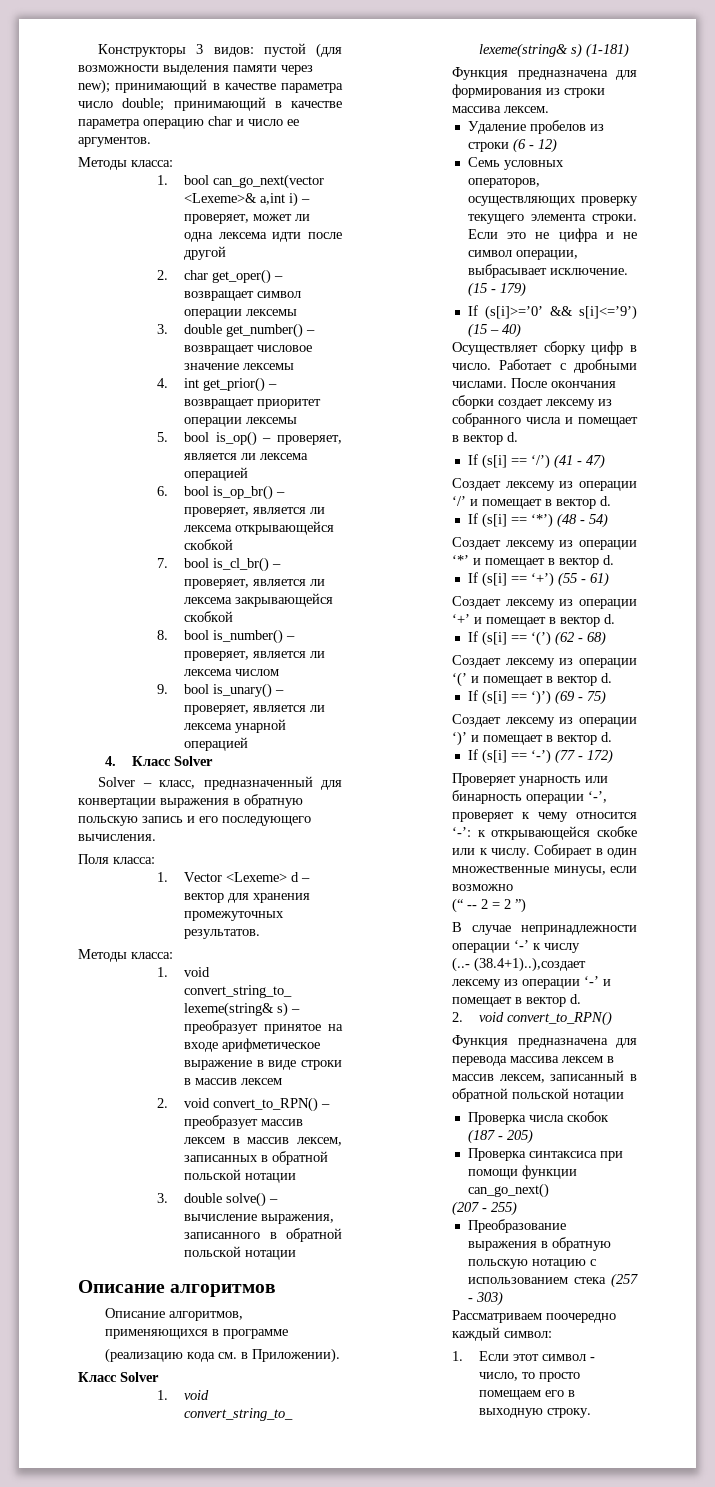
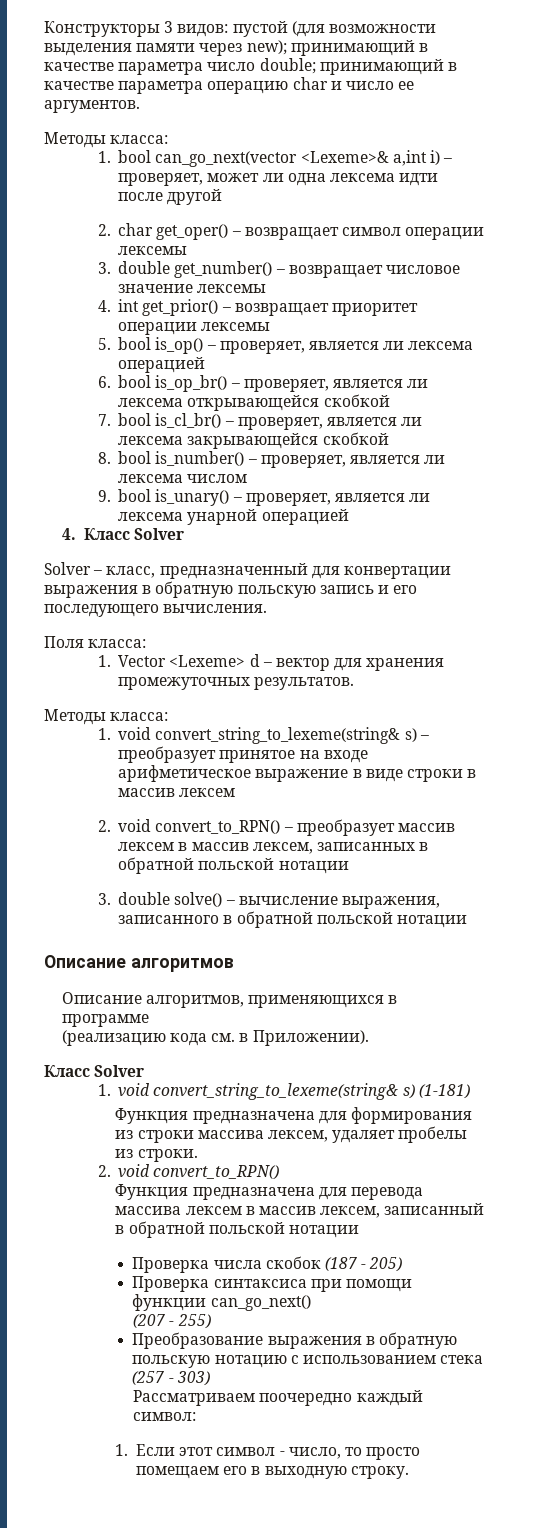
- Функция предназначена для формирования из строки массива лексем.
- Удаление пробелов из строки (6 - 12)
- Семь условных операторов, осуществляющих проверку текущего элемента строки. Если это не цифра и не символ операции, выбрасывает исключение. (15 - 179)
- If (s[i]>=’0’ && s[i]<=’9’) (15 – 40)
- Осуществляет сборку цифр в число. Работает с дробными числами. После окончания сборки создает лексему из собранного числа и помещает в вектор d.
- If (s[i] == ‘/’) (41 - 47)
- Создает лексему из операции ‘/’ и помещает в вектор d.
- If (s[i] == ‘*’) (48 - 54)
- Создает лексему из операции ‘*’ и помещает в вектор d.
- If (s[i] == ‘+’) (55 - 61)
- Создает лексему из операции ‘+’ и помещает в вектор d.
- If (s[i] == ‘(’) (62 - 68)
- Создает лексему из операции ‘(’ и помещает в вектор d.
- If (s[i] == ‘)’) (69 - 75)
- Создает лексему из операции ‘)’ и помещает в вектор d.
- If (s[i] == ‘-’) (77 - 172)
- Проверяет унарность или бинарность операции ‘-’, проверяет к чему относится ‘-’: к открывающейся скобке или к числу. Собирает в один множественные минусы, если возможно
- (“ -- 2 = 2 ”)
- В случае непринадлежности операции ‘-’ к числу
- (..- (38.4+1)..),создает лексему из операции ‘-’ и помещает в вектор d.
+ Функция предназначена для формирования из строки массива лексем, удаляет пробелы из строки.

